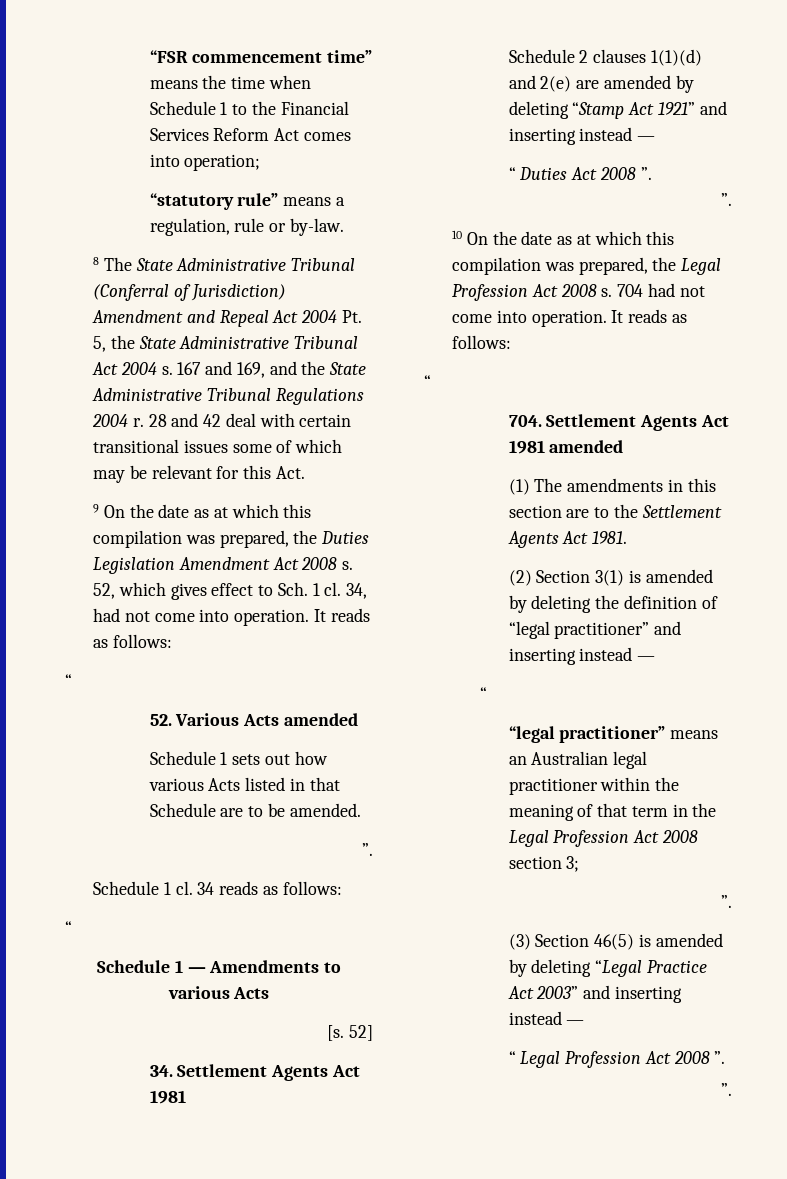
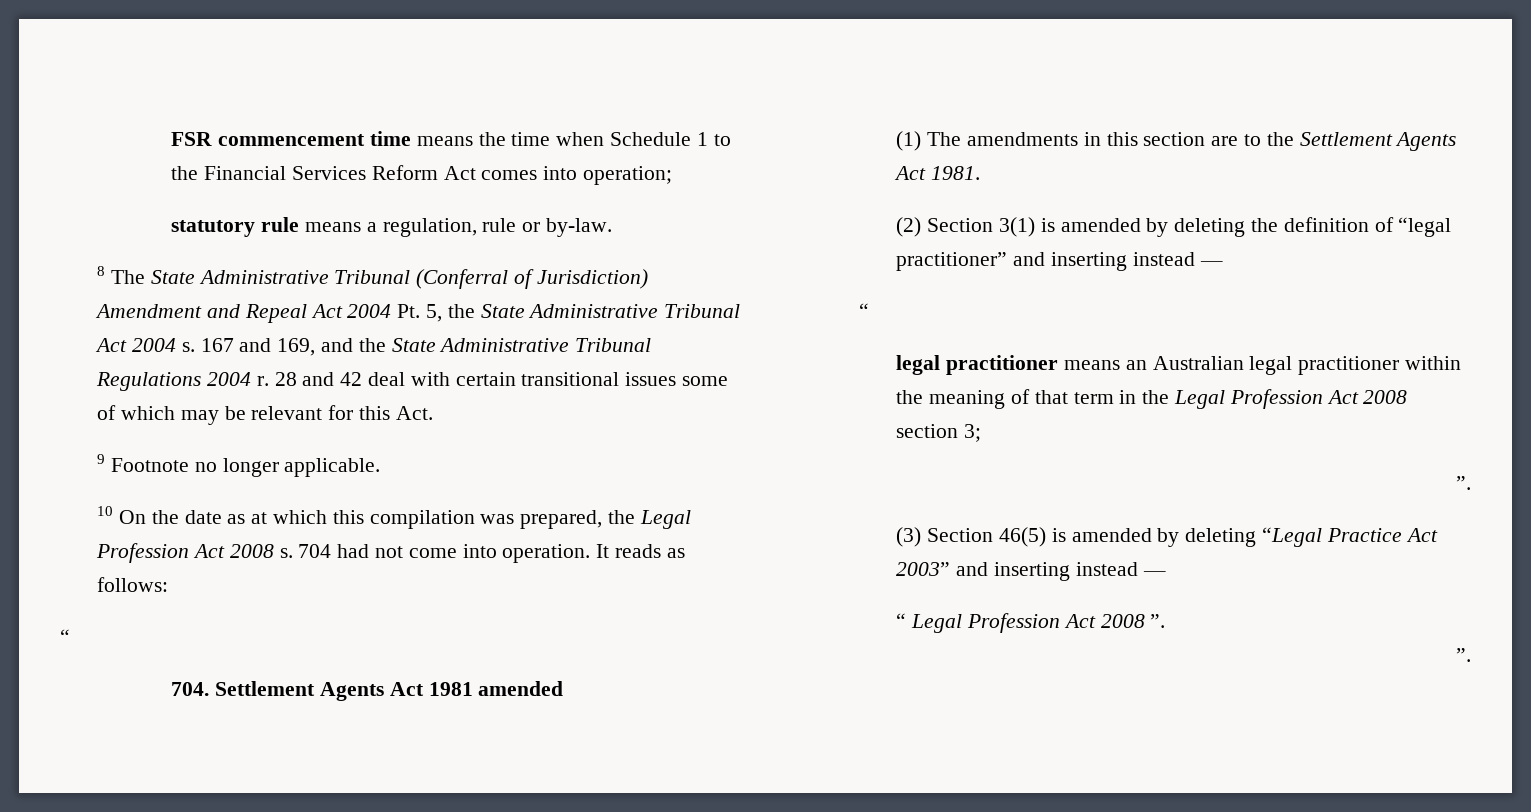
- “FSR commencement time” means the time when Schedule 1 to the Financial Services Reform Act comes into operation;
+ FSR commencement time means the time when Schedule 1 to the Financial Services Reform Act comes into operation;
- “statutory rule” means a regulation, rule or by-law.
+ statutory rule means a regulation, rule or by-law.
- 9 On the date as at which this compilation was prepared, the Duties Legislation Amendment Act 2008 s. 52, which gives effect to Sch. 1 cl. 34, had not come into operation. It reads as follows:
- “
- 52. Various Acts amended
- Schedule 1 sets out how various Acts listed in that Schedule are to be amended.
- ”.
- Schedule 1 cl. 34 reads as follows:
- “
- Schedule 1 — Amendments to various Acts
- [s. 52]
- 34. Settlement Agents Act 1981
- Schedule 2 clauses 1(1)(d) and 2(e) are amended by deleting “Stamp Act 1921” and inserting instead —
- “ Duties Act 2008 ”.
- ”.
+ 9 Footnote no longer applicable.
- “legal practitioner” means an Australian legal practitioner within the meaning of that term in the Legal Profession Act 2008 section 3;
+ legal practitioner means an Australian legal practitioner within the meaning of that term in the Legal Profession Act 2008 section 3;

